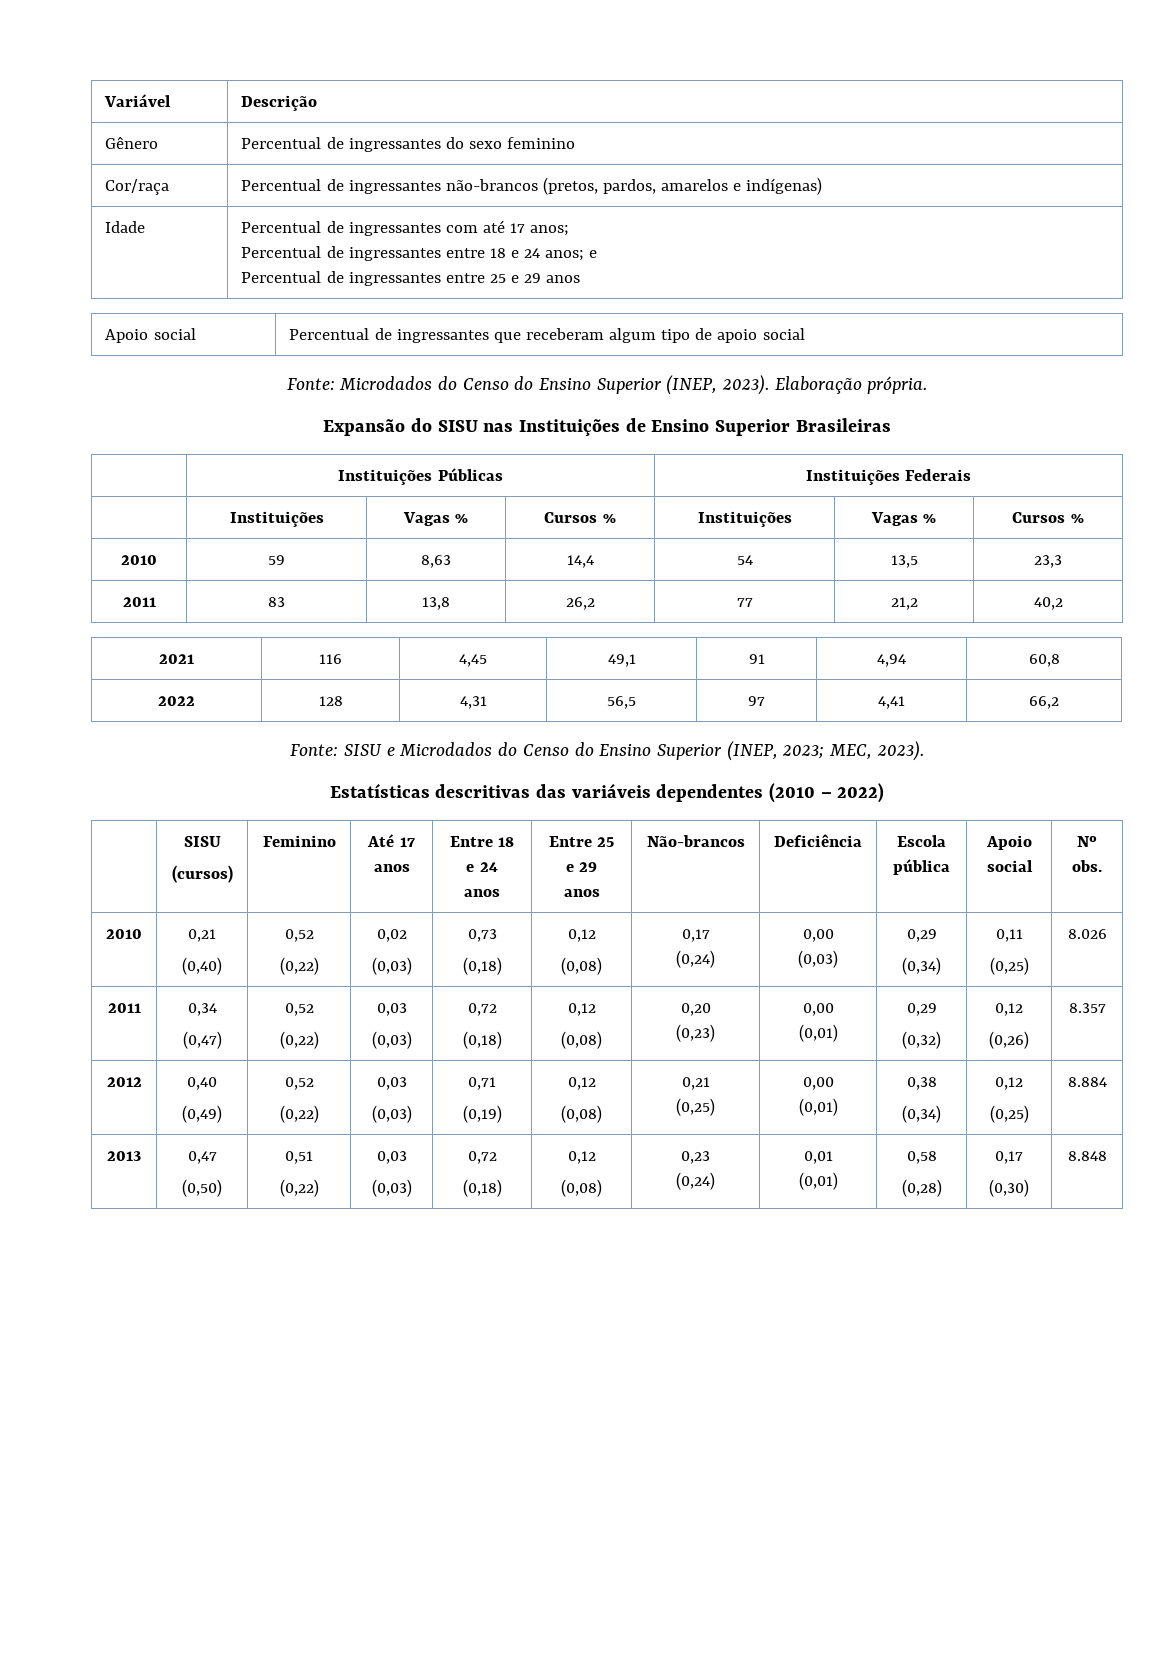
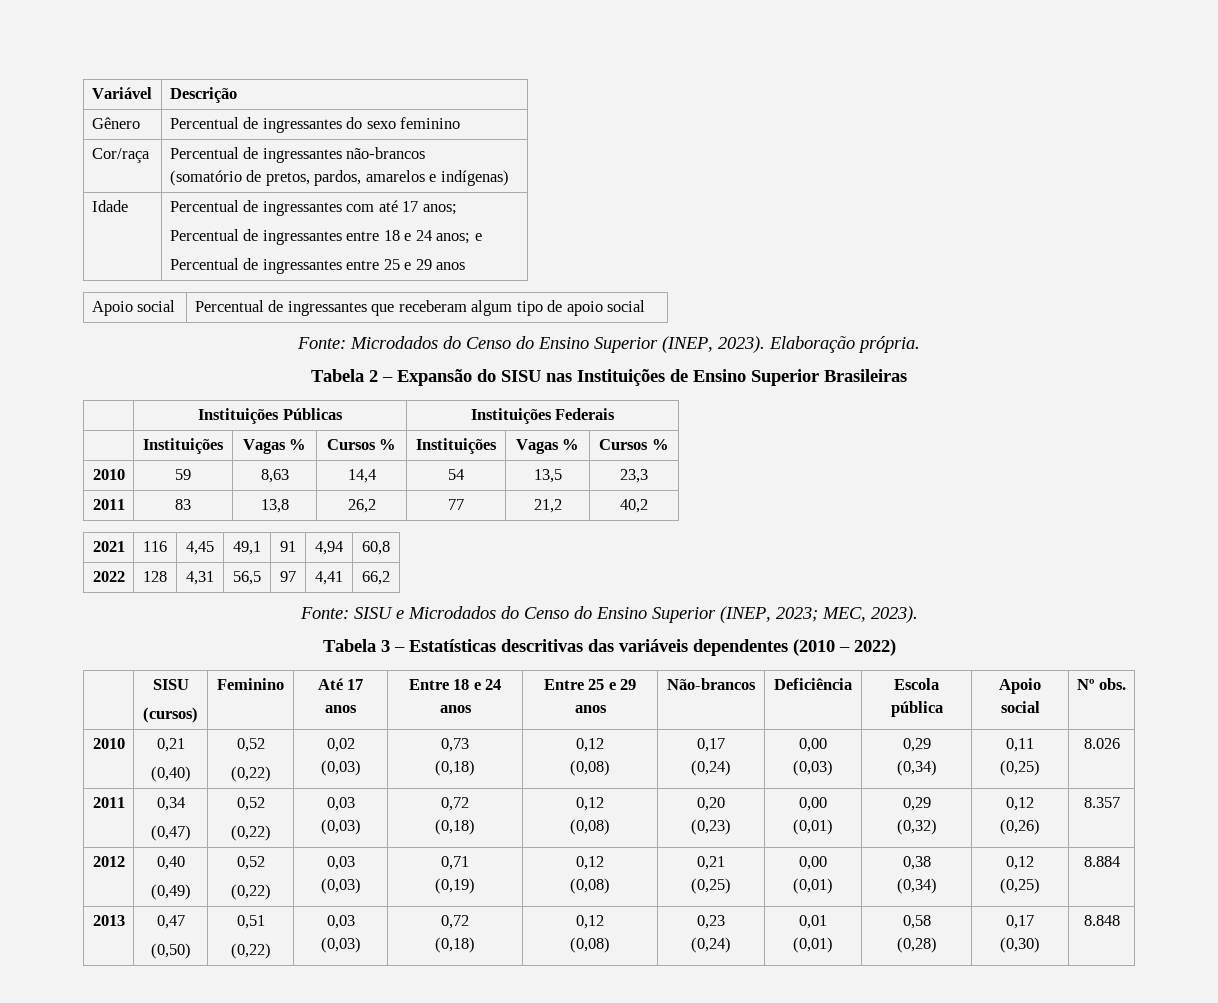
- Cor/raça | Percentual de ingressantes não-brancos (pretos, pardos, amarelos e indígenas)
+ Cor/raça | Percentual de ingressantes não-brancos
+ (somatório de pretos, pardos, amarelos e indígenas)
- Expansão do SISU nas Instituições de Ensino Superior Brasileiras
+ Tabela 2 – Expansão do SISU nas Instituições de Ensino Superior Brasileiras
- Estatísticas descritivas das variáveis dependentes (2010 – 2022)
+ Tabela 3 – Estatísticas descritivas das variáveis dependentes (2010 – 2022)

